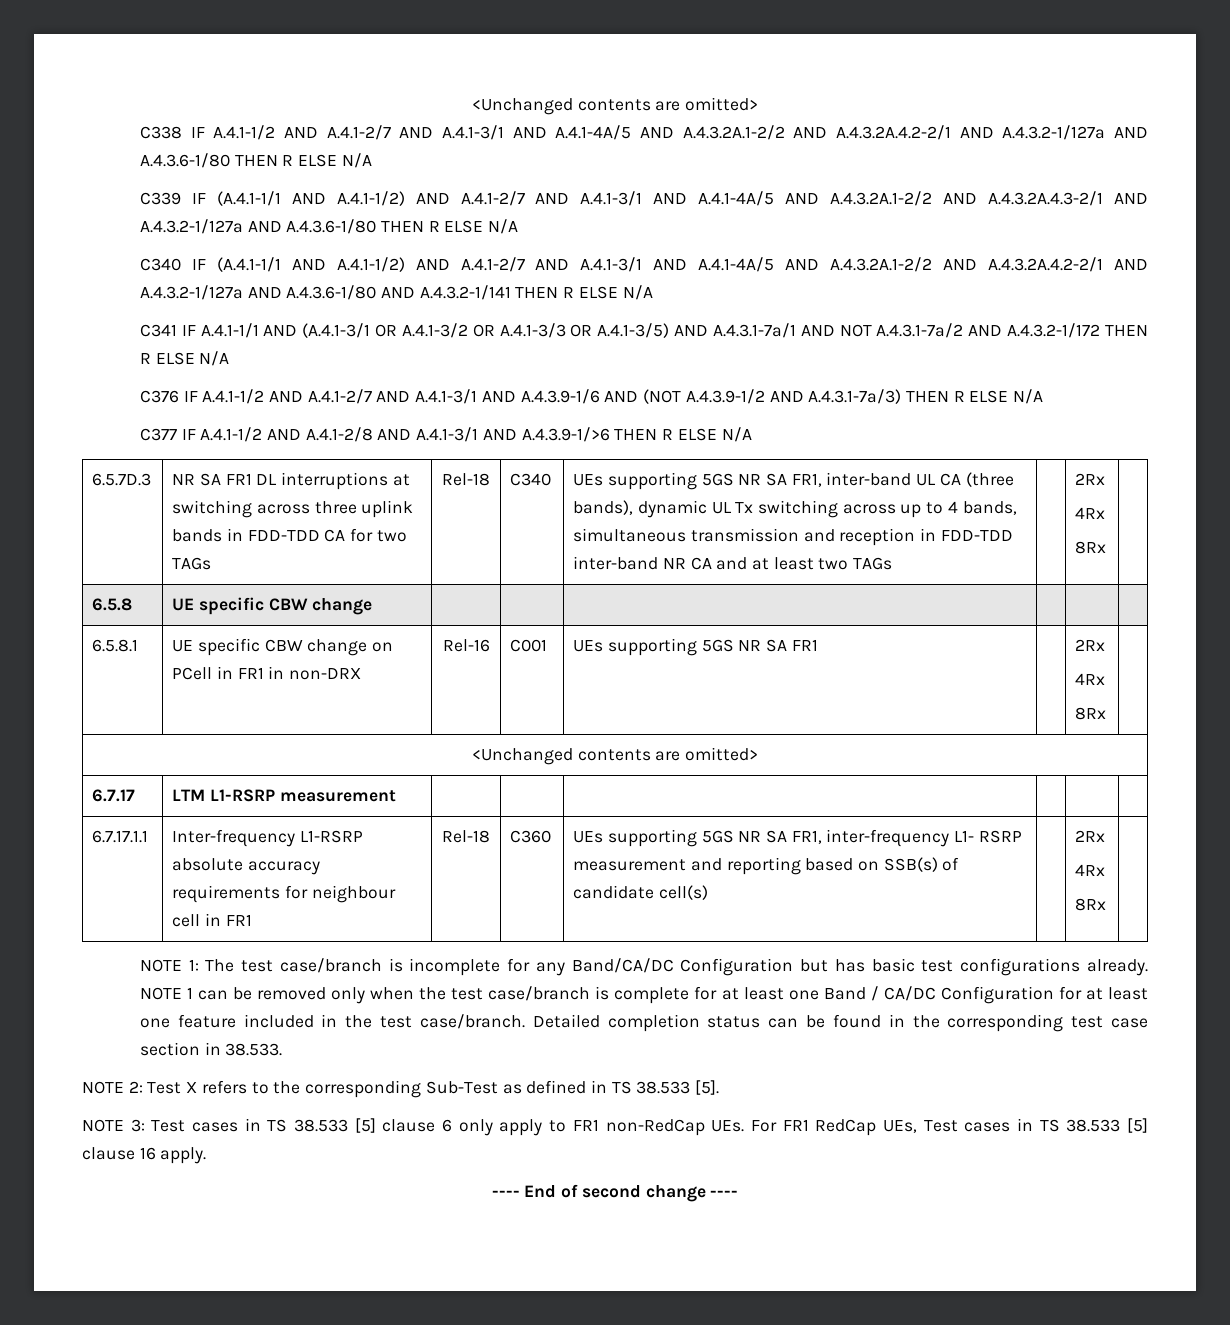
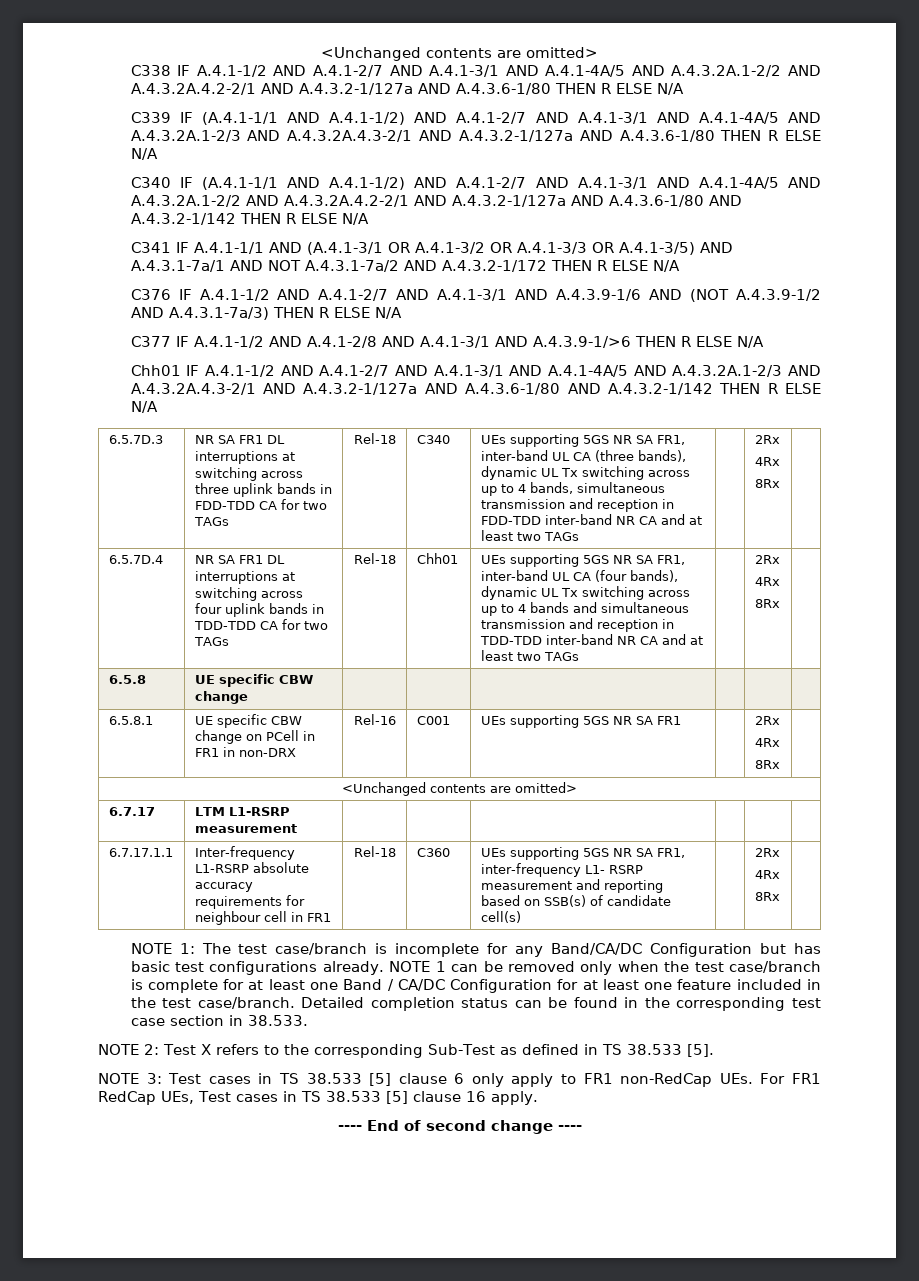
- C339 IF (A.4.1-1/1 AND A.4.1-1/2) AND A.4.1-2/7 AND A.4.1-3/1 AND A.4.1-4A/5 AND A.4.3.2A.1-2/2 AND A.4.3.2A.4.3-2/1 AND A.4.3.2-1/127a AND A.4.3.6-1/80 THEN R ELSE N/A
+ C339 IF (A.4.1-1/1 AND A.4.1-1/2) AND A.4.1-2/7 AND A.4.1-3/1 AND A.4.1-4A/5 AND A.4.3.2A.1-2/3 AND A.4.3.2A.4.3-2/1 AND A.4.3.2-1/127a AND A.4.3.6-1/80 THEN R ELSE N/A
- C340 IF (A.4.1-1/1 AND A.4.1-1/2) AND A.4.1-2/7 AND A.4.1-3/1 AND A.4.1-4A/5 AND A.4.3.2A.1-2/2 AND A.4.3.2A.4.2-2/1 AND A.4.3.2-1/127a AND A.4.3.6-1/80 AND A.4.3.2-1/141 THEN R ELSE N/A
+ C340 IF (A.4.1-1/1 AND A.4.1-1/2) AND A.4.1-2/7 AND A.4.1-3/1 AND A.4.1-4A/5 AND A.4.3.2A.1-2/2 AND A.4.3.2A.4.2-2/1 AND A.4.3.2-1/127a AND A.4.3.6-1/80 AND A.4.3.2-1/142 THEN R ELSE N/A
+ Chh01 IF A.4.1-1/2 AND A.4.1-2/7 AND A.4.1-3/1 AND A.4.1-4A/5 AND A.4.3.2A.1-2/3 AND A.4.3.2A.4.3-2/1 AND A.4.3.2-1/127a AND A.4.3.6-1/80 AND A.4.3.2-1/142 THEN R ELSE N/A
+ 6.5.7D.4 | NR SA FR1 DL interruptions at switching across four uplink bands in TDD-TDD CA for two TAGs | Rel-18 | Chh01 | UEs supporting 5GS NR SA FR1, inter-band UL CA (four bands), dynamic UL Tx switching across up to 4 bands and simultaneous transmission and reception in TDD-TDD inter-band NR CA and at least two TAGs | | 2Rx
+ 4Rx
+ 8Rx

